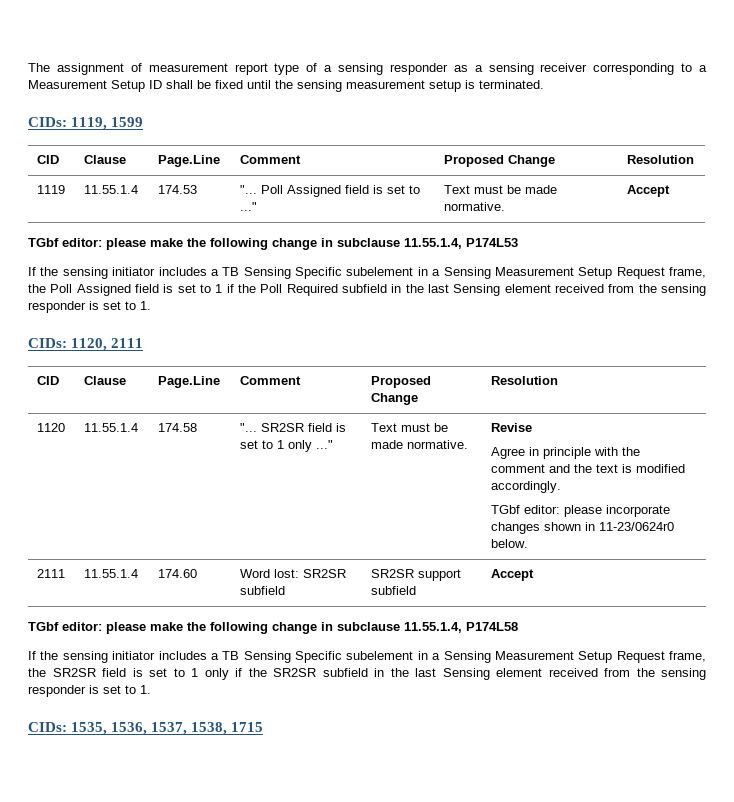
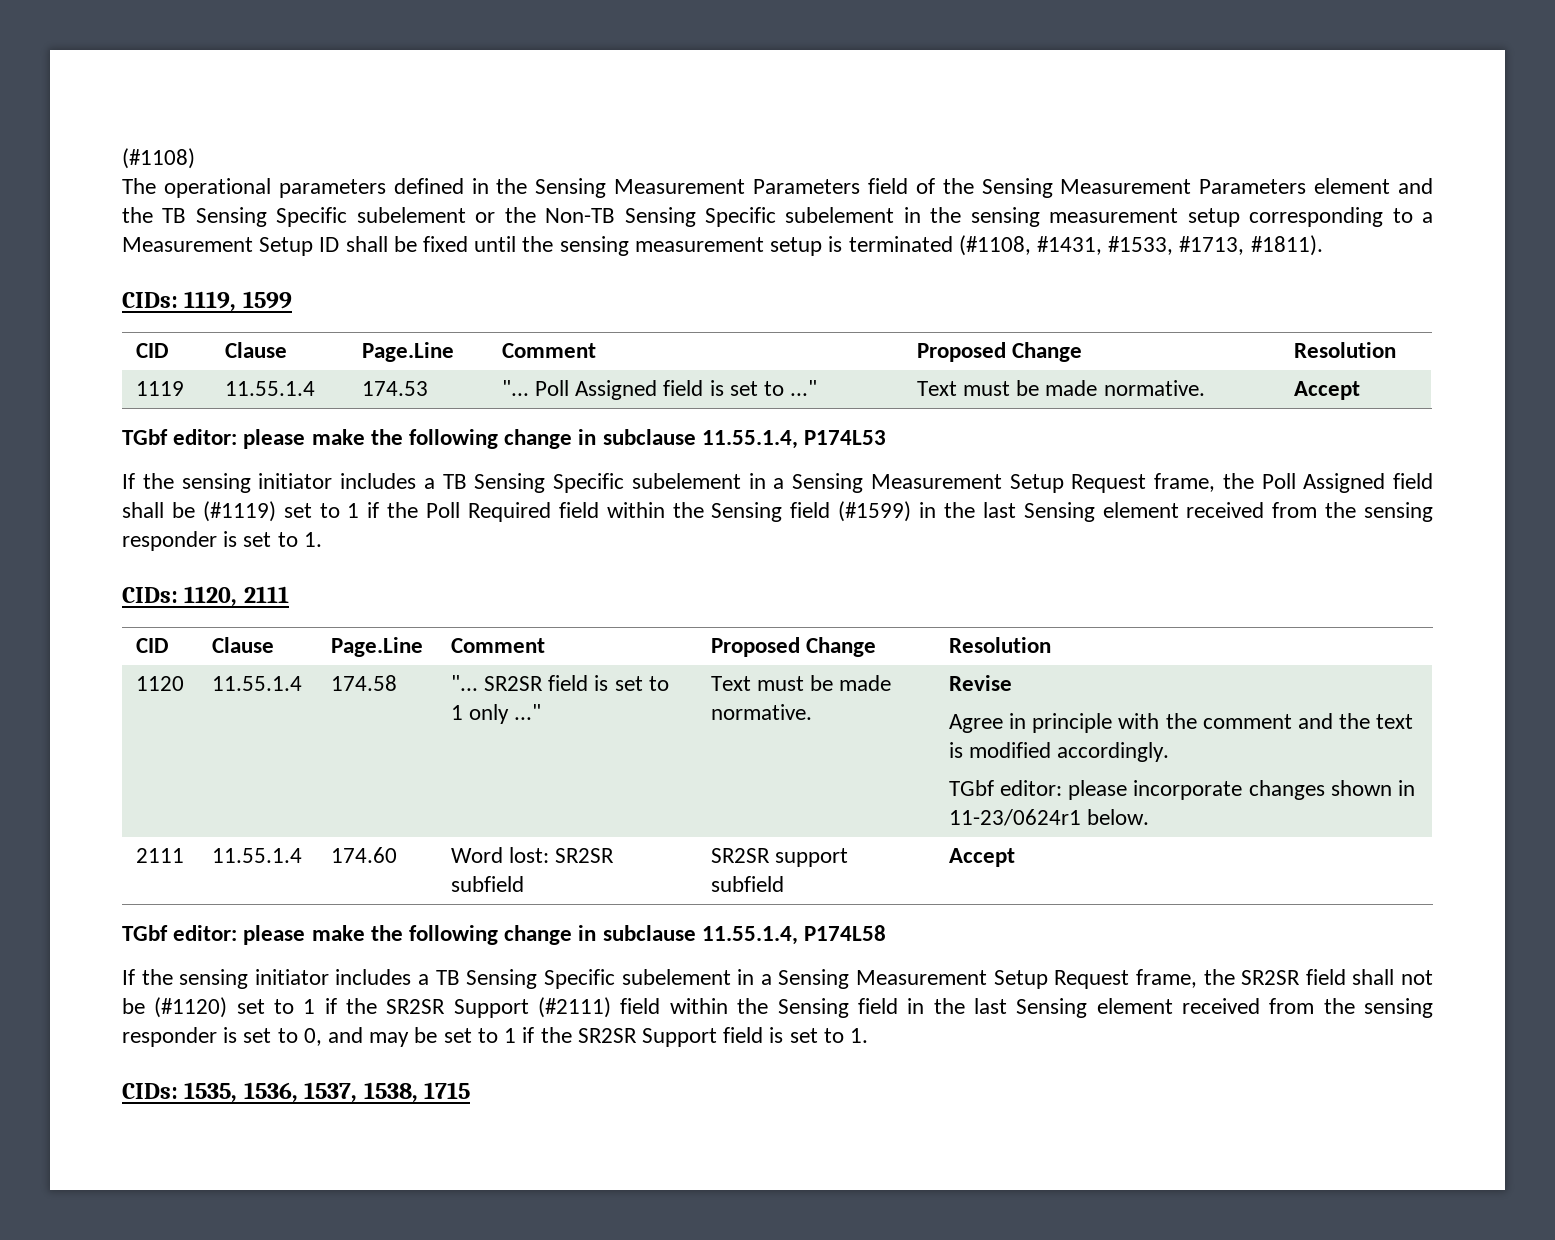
- The assignment of measurement report type of a sensing responder as a sensing receiver corresponding to a Measurement Setup ID shall be fixed until the sensing measurement setup is terminated.
+ (#1108)
+ The operational parameters defined in the Sensing Measurement Parameters field of the Sensing Measurement Parameters element and the TB Sensing Specific subelement or the Non-TB Sensing Specific subelement in the sensing measurement setup corresponding to a Measurement Setup ID shall be fixed until the sensing measurement setup is terminated (#1108, #1431, #1533, #1713, #1811).
- If the sensing initiator includes a TB Sensing Specific subelement in a Sensing Measurement Setup Request frame, the Poll Assigned field is set to 1 if the Poll Required subfield in the last Sensing element received from the sensing responder is set to 1.
+ If the sensing initiator includes a TB Sensing Specific subelement in a Sensing Measurement Setup Request frame, the Poll Assigned field shall be (#1119) set to 1 if the Poll Required field within the Sensing field (#1599) in the last Sensing element received from the sensing responder is set to 1.
  1120 | 11.55.1.4 | 174.58 | "... SR2SR field is set to 1 only ..." | Text must be made normative. | Revise
  Agree in principle with the comment and the text is modified accordingly.
- TGbf editor: please incorporate changes shown in 11-23/0624r0 below.
+ TGbf editor: please incorporate changes shown in 11-23/0624r1 below.
- If the sensing initiator includes a TB Sensing Specific subelement in a Sensing Measurement Setup Request frame, the SR2SR field is set to 1 only if the SR2SR subfield in the last Sensing element received from the sensing responder is set to 1.
+ If the sensing initiator includes a TB Sensing Specific subelement in a Sensing Measurement Setup Request frame, the SR2SR field shall not be (#1120) set to 1 if the SR2SR Support (#2111) field within the Sensing field in the last Sensing element received from the sensing responder is set to 0, and may be set to 1 if the SR2SR Support field is set to 1.

